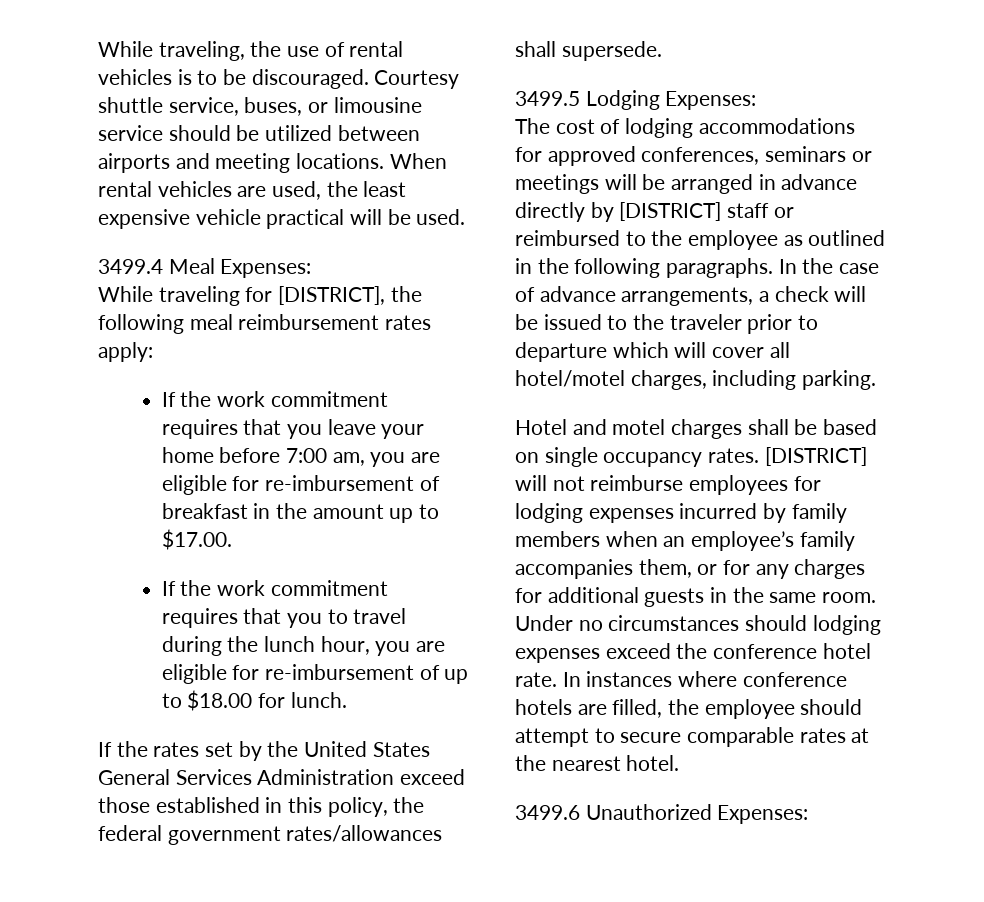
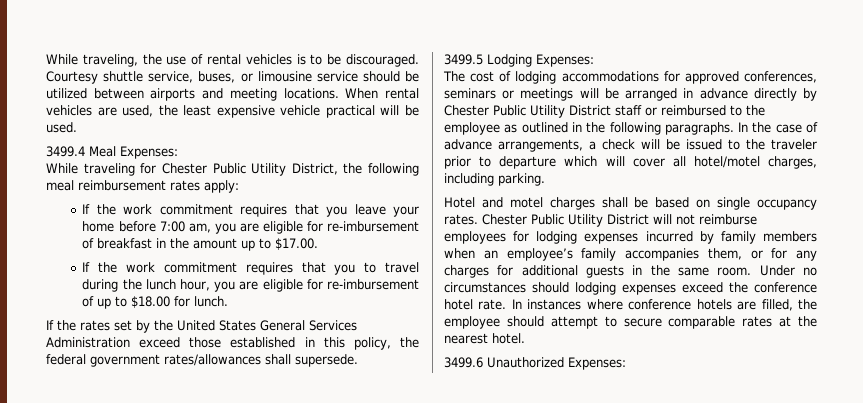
- While traveling for [DISTRICT], the following meal reimbursement rates apply:
+ While traveling for Chester Public Utility District, the following meal reimbursement rates apply:
- The cost of lodging accommodations for approved conferences, seminars or meetings will be arranged in advance directly by [DISTRICT] staff or reimbursed to the employee as outlined in the following paragraphs.
+ The cost of lodging accommodations for approved conferences, seminars or meetings will be arranged in advance directly by Chester Public Utility District staff or reimbursed to the employee as outlined in the following paragraphs.
- [DISTRICT] will not reimburse employees for lodging expenses incurred by family members when an employee’s family accompanies them, or for any charges for additional guests in the same room.
+ Chester Public Utility District will not reimburse employees for lodging expenses incurred by family members when an employee’s family accompanies them, or for any charges for additional guests in the same room.

